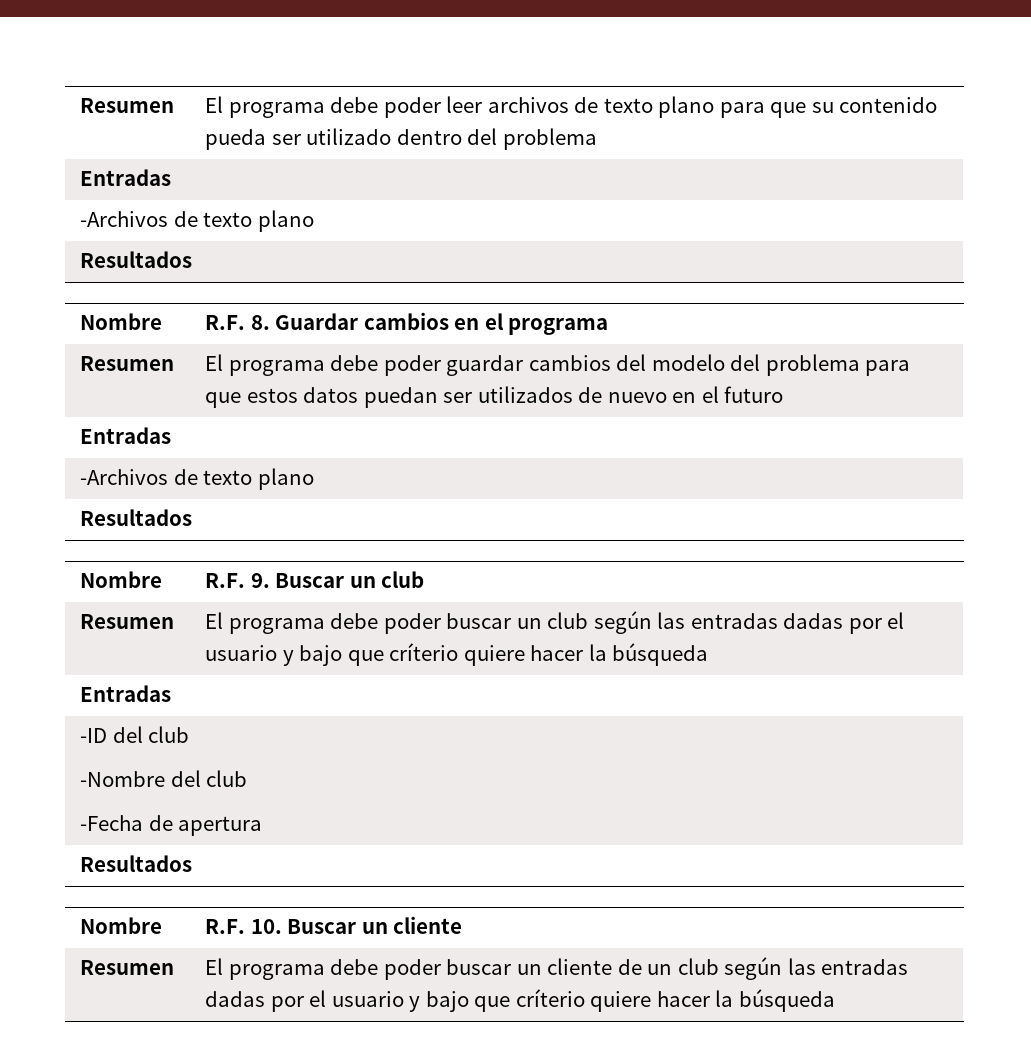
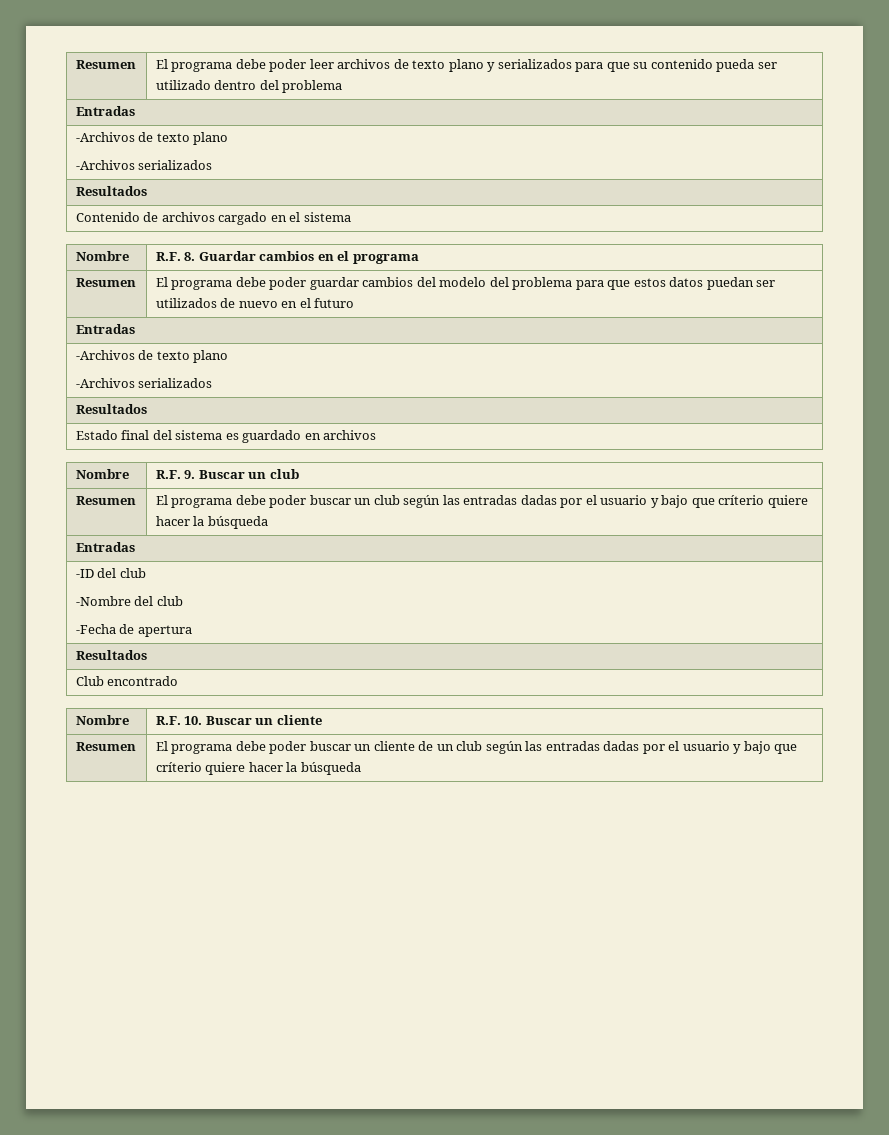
- Resumen | El programa debe poder leer archivos de texto plano para que su contenido pueda ser utilizado dentro del problema
+ Resumen | El programa debe poder leer archivos de texto plano y serializados para que su contenido pueda ser utilizado dentro del problema
  Entradas
  -Archivos de texto plano
+ -Archivos serializados
  Resultados
+ Contenido de archivos cargado en el sistema
  Resumen | El programa debe poder guardar cambios del modelo del problema para que estos datos puedan ser utilizados de nuevo en el futuro
  Entradas
  -Archivos de texto plano
+ -Archivos serializados
  Resultados
+ Estado final del sistema es guardado en archivos
+ Club encontrado

